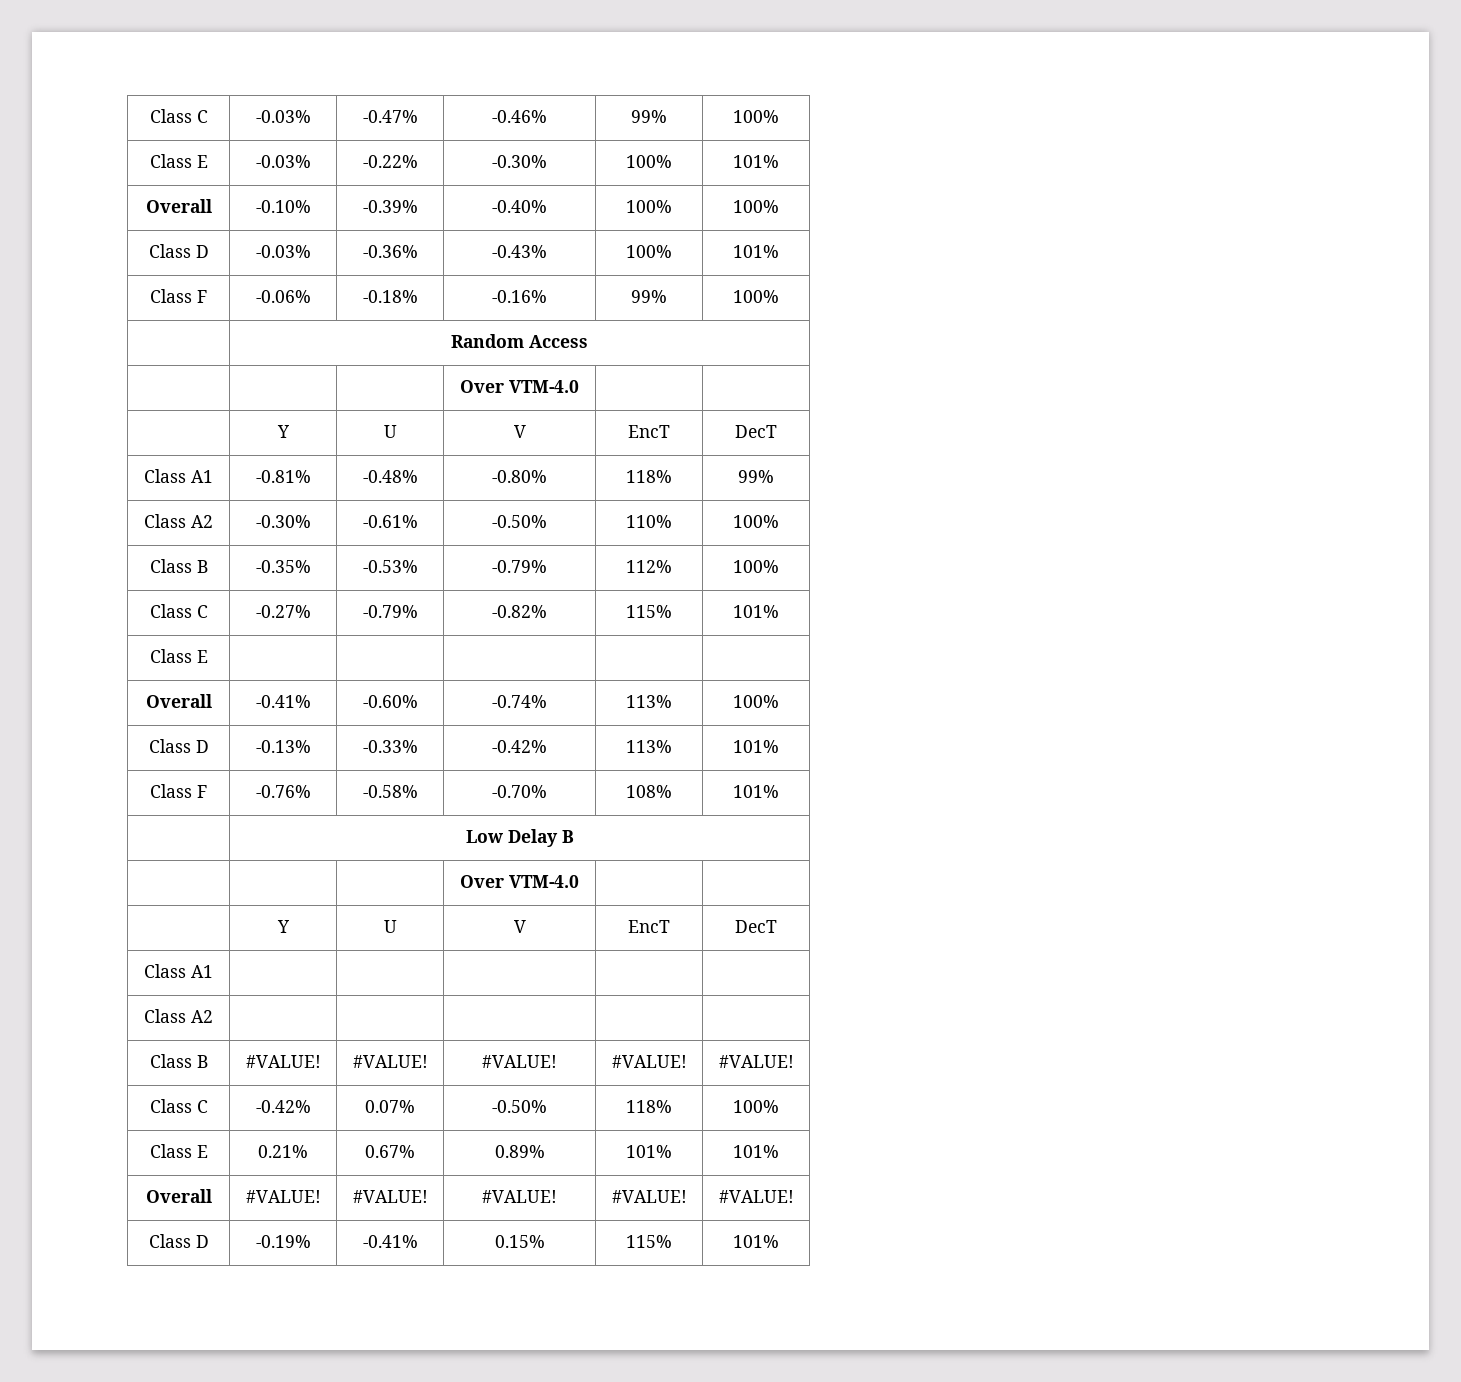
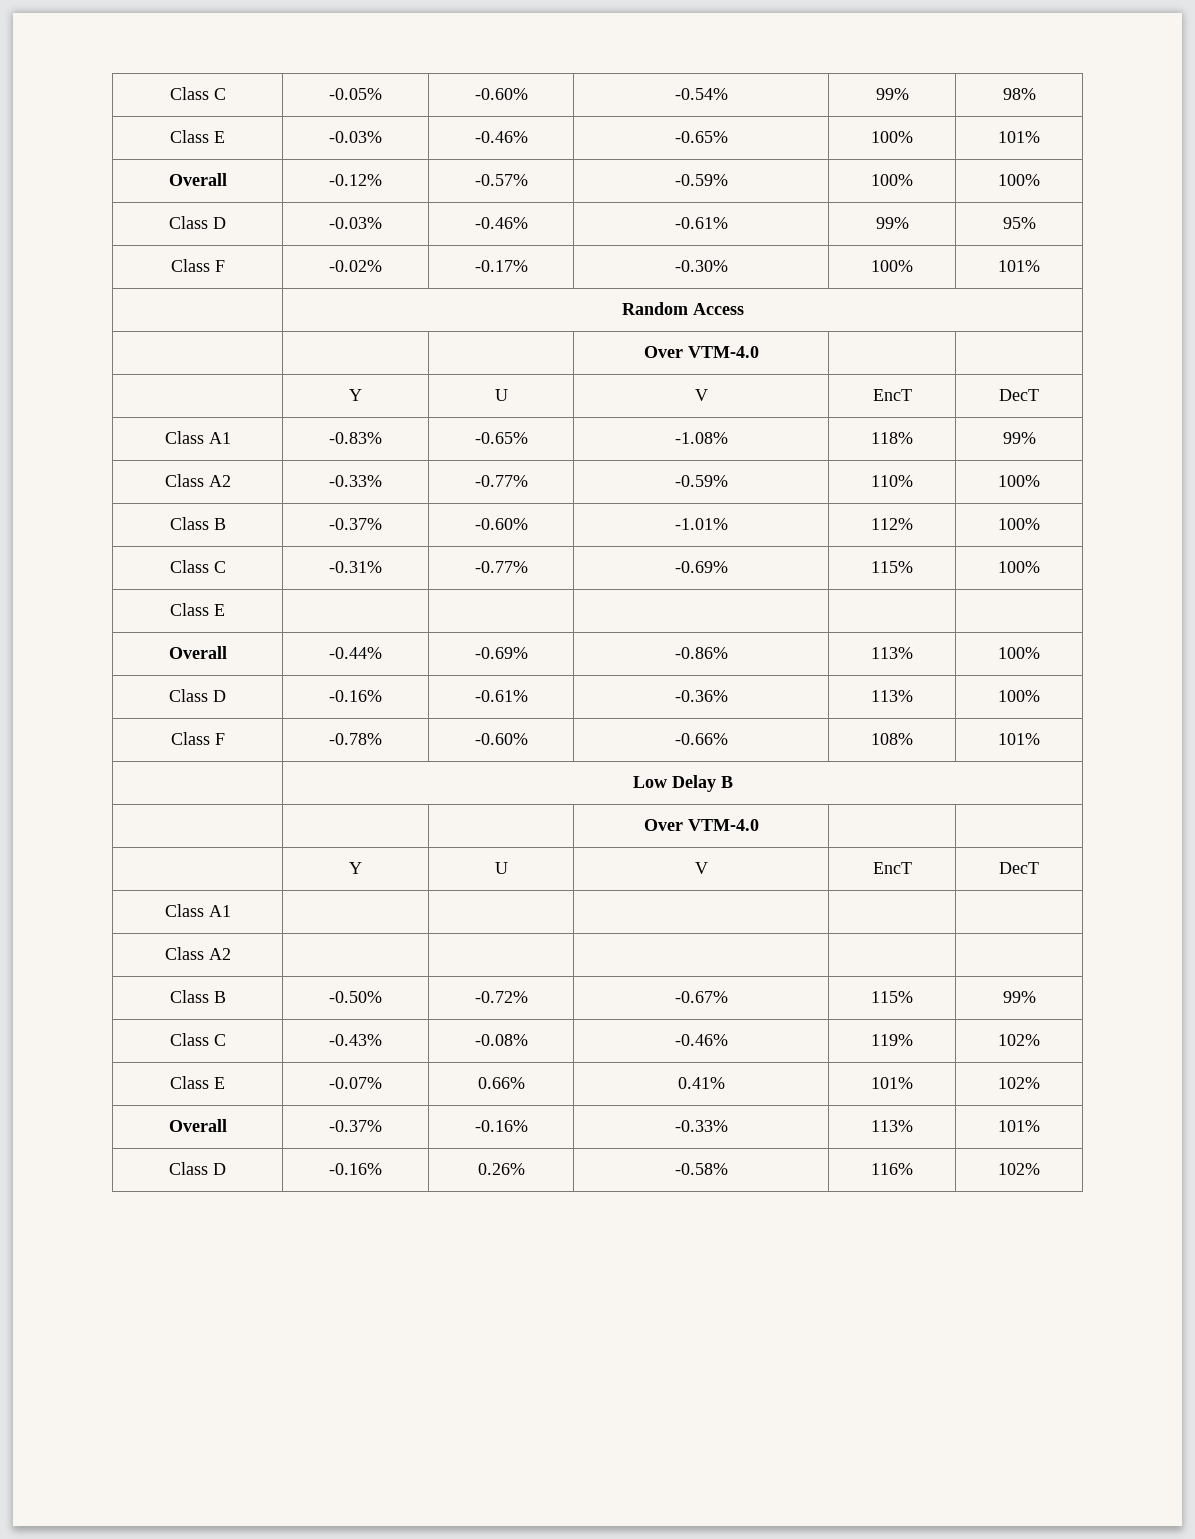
- Class C | -0.03% | -0.47% | -0.46% | 99% | 100%
+ Class C | -0.05% | -0.60% | -0.54% | 99% | 98%
- Class E | -0.03% | -0.22% | -0.30% | 100% | 101%
+ Class E | -0.03% | -0.46% | -0.65% | 100% | 101%
- Overall | -0.10% | -0.39% | -0.40% | 100% | 100%
+ Overall | -0.12% | -0.57% | -0.59% | 100% | 100%
- Class D | -0.03% | -0.36% | -0.43% | 100% | 101%
- Class F | -0.06% | -0.18% | -0.16% | 99% | 100%
+ Class D | -0.03% | -0.46% | -0.61% | 99% | 95%
+ Class F | -0.02% | -0.17% | -0.30% | 100% | 101%
- Class A1 | -0.81% | -0.48% | -0.80% | 118% | 99%
+ Class A1 | -0.83% | -0.65% | -1.08% | 118% | 99%
- Class A2 | -0.30% | -0.61% | -0.50% | 110% | 100%
+ Class A2 | -0.33% | -0.77% | -0.59% | 110% | 100%
- Class B | -0.35% | -0.53% | -0.79% | 112% | 100%
+ Class B | -0.37% | -0.60% | -1.01% | 112% | 100%
- Class C | -0.27% | -0.79% | -0.82% | 115% | 101%
+ Class C | -0.31% | -0.77% | -0.69% | 115% | 100%
- Overall | -0.41% | -0.60% | -0.74% | 113% | 100%
+ Overall | -0.44% | -0.69% | -0.86% | 113% | 100%
- Class D | -0.13% | -0.33% | -0.42% | 113% | 101%
- Class F | -0.76% | -0.58% | -0.70% | 108% | 101%
+ Class D | -0.16% | -0.61% | -0.36% | 113% | 100%
+ Class F | -0.78% | -0.60% | -0.66% | 108% | 101%
- Class B | #VALUE! | #VALUE! | #VALUE! | #VALUE! | #VALUE!
- Class C | -0.42% | 0.07% | -0.50% | 118% | 100%
- Class E | 0.21% | 0.67% | 0.89% | 101% | 101%
- Overall | #VALUE! | #VALUE! | #VALUE! | #VALUE! | #VALUE!
- Class D | -0.19% | -0.41% | 0.15% | 115% | 101%
+ Class B | -0.50% | -0.72% | -0.67% | 115% | 99%
+ Class C | -0.43% | -0.08% | -0.46% | 119% | 102%
+ Class E | -0.07% | 0.66% | 0.41% | 101% | 102%
+ Overall | -0.37% | -0.16% | -0.33% | 113% | 101%
+ Class D | -0.16% | 0.26% | -0.58% | 116% | 102%

